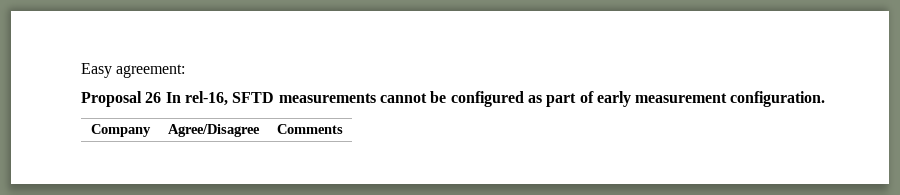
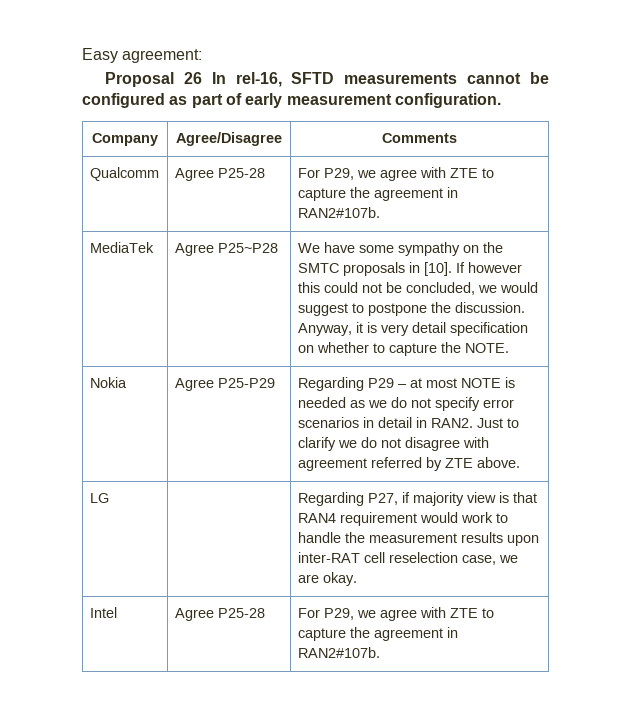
+ Qualcomm | Agree P25-28 | For P29, we agree with ZTE to capture the agreement in RAN2#107b.
+ MediaTek | Agree P25~P28 | We have some sympathy on the SMTC proposals in [10]. If however this could not be concluded, we would suggest to postpone the discussion. Anyway, it is very detail specification on whether to capture the NOTE.
+ Nokia | Agree P25-P29 | Regarding P29 – at most NOTE is needed as we do not specify error scenarios in detail in RAN2. Just to clarify we do not disagree with agreement referred by ZTE above.
+ LG | | Regarding P27, if majority view is that RAN4 requirement would work to handle the measurement results upon inter-RAT cell reselection case, we are okay.
+ Intel | Agree P25-28 | For P29, we agree with ZTE to capture the agreement in RAN2#107b.

